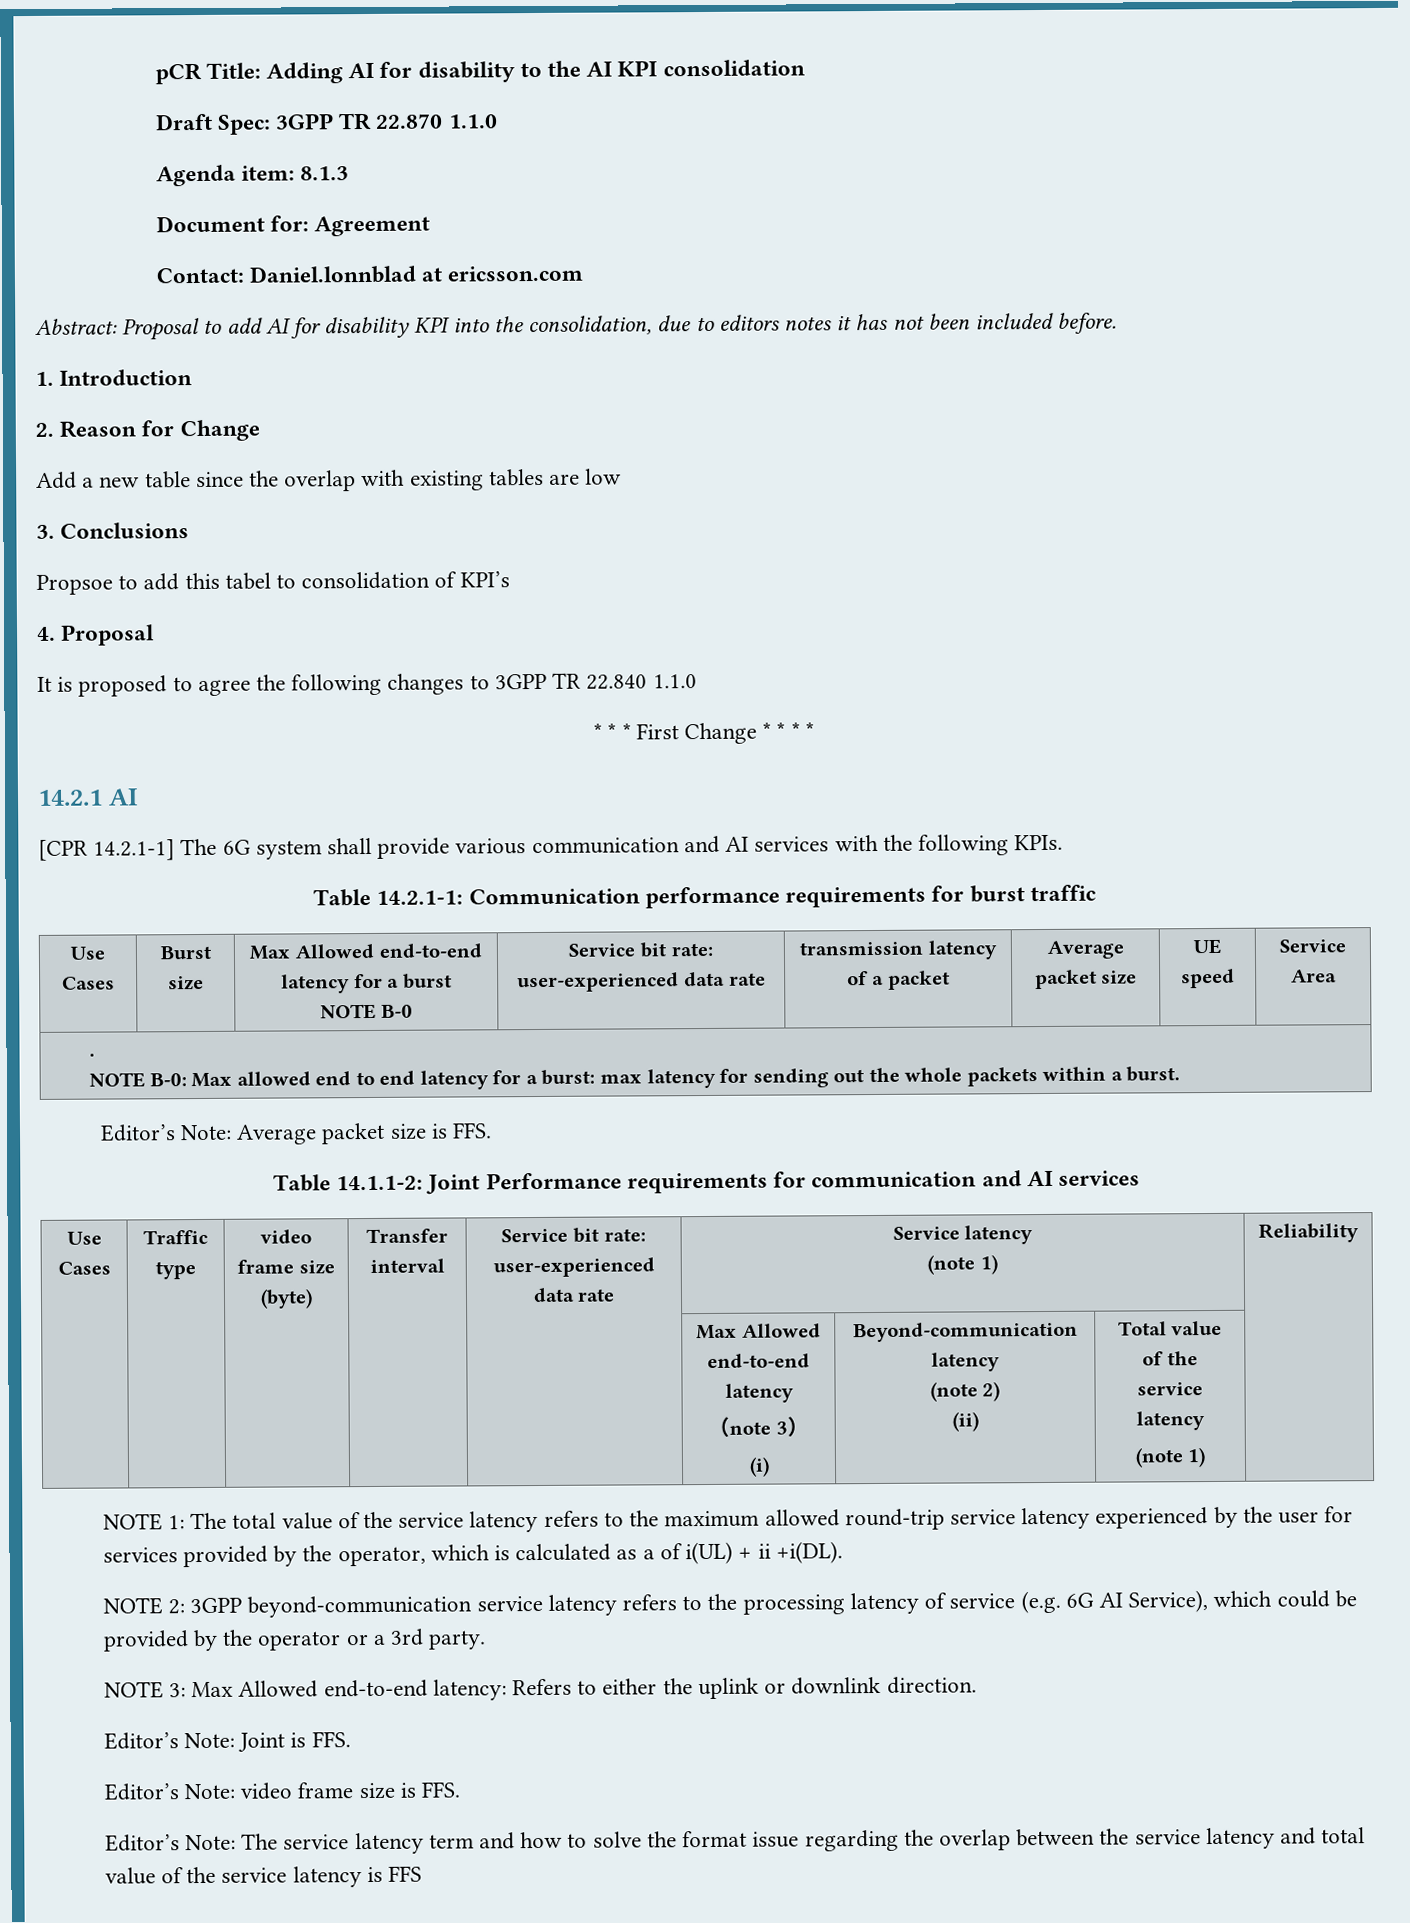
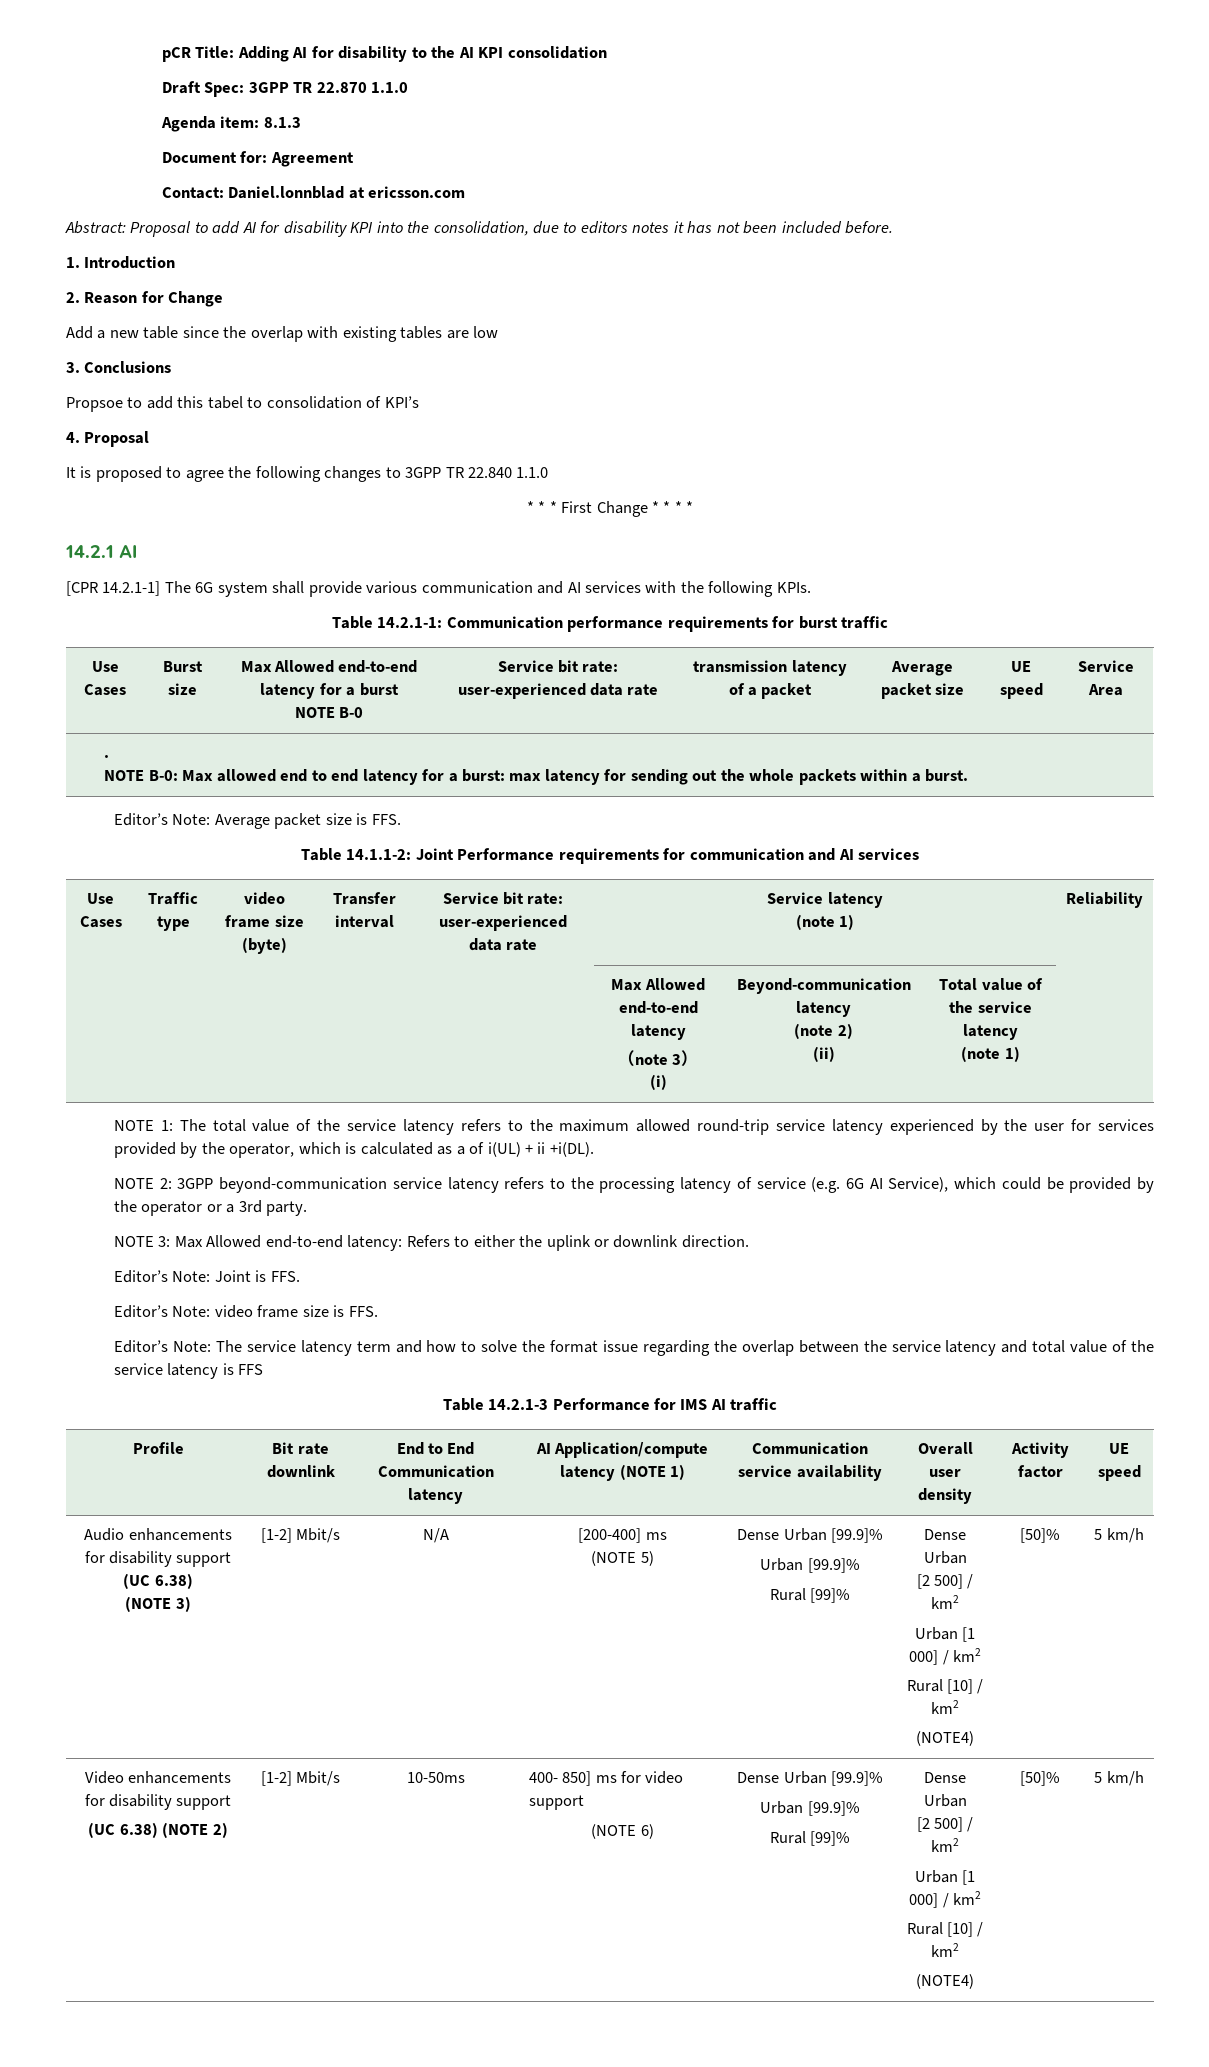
+ Table 14.2.1-3 Performance for IMS AI traffic
+ Profile | Bit rate downlink | End to End Communication latency | AI Application/compute latency (NOTE 1) | Communication service availability | Overall user density | Activity factor | UE speed
+ Audio enhancements for disability support (UC 6.38)
+ (NOTE 3) | [1-2] Mbit/s | N/A | [200-400] ms
+ (NOTE 5) | Dense Urban [99.9]%
+ Urban [99.9]%
+ Rural [99]% | Dense Urban
+ [2 500] / km2
+ Urban [1 000] / km2
+ Rural [10] / km2
+ (NOTE4) | [50]% | 5 km/h
+ Video enhancements for disability support
+ (UC 6.38) (NOTE 2) | [1-2] Mbit/s | 10-50ms | 400- 850] ms for video support
+ (NOTE 6) | Dense Urban [99.9]%
+ Urban [99.9]%
+ Rural [99]% | Dense Urban
+ [2 500] / km2
+ Urban [1 000] / km2
+ Rural [10] / km2
+ (NOTE4) | [50]% | 5 km/h

